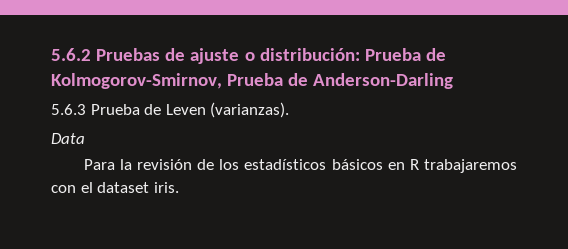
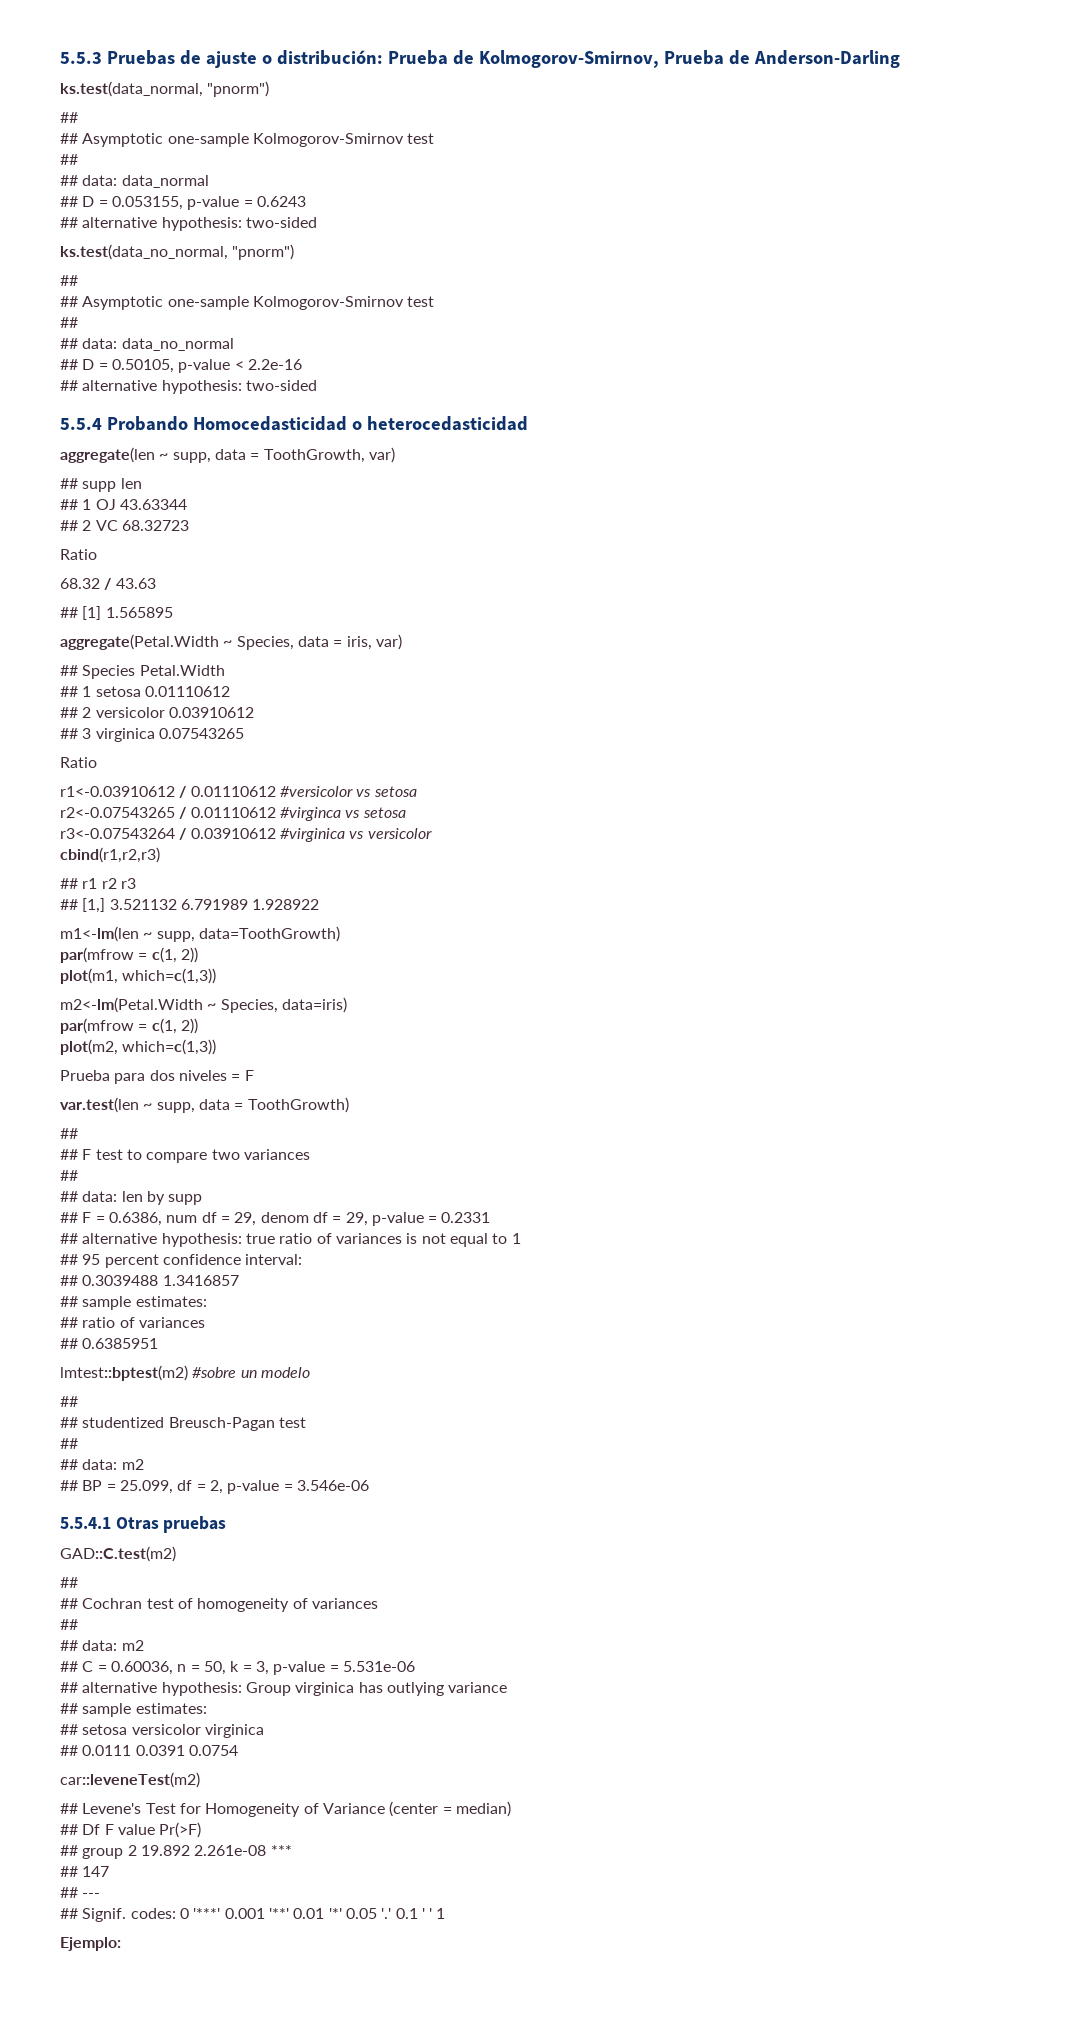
- 5.6.2 Pruebas de ajuste o distribución: Prueba de Kolmogorov-Smirnov, Prueba de Anderson-Darling
+ 5.5.3 Pruebas de ajuste o distribución: Prueba de Kolmogorov-Smirnov, Prueba de Anderson-Darling
- 5.6.3 Prueba de Leven (varianzas).
- Data
- Para la revisión de los estadísticos básicos en R trabajaremos con el dataset iris.
+ ks.test(data_normal, "pnorm")
+ ##
+ ## Asymptotic one-sample Kolmogorov-Smirnov test
+ ##
+ ## data: data_normal
+ ## D = 0.053155, p-value = 0.6243
+ ## alternative hypothesis: two-sided
+ ks.test(data_no_normal, "pnorm")
+ ##
+ ## Asymptotic one-sample Kolmogorov-Smirnov test
+ ##
+ ## data: data_no_normal
+ ## D = 0.50105, p-value < 2.2e-16
+ ## alternative hypothesis: two-sided
+ 5.5.4 Probando Homocedasticidad o heterocedasticidad
+ aggregate(len ~ supp, data = ToothGrowth, var)
+ ## supp len
+ ## 1 OJ 43.63344
+ ## 2 VC 68.32723
+ Ratio
+ 68.32 / 43.63
+ ## [1] 1.565895
+ aggregate(Petal.Width ~ Species, data = iris, var)
+ ## Species Petal.Width
+ ## 1 setosa 0.01110612
+ ## 2 versicolor 0.03910612
+ ## 3 virginica 0.07543265
+ Ratio
+ r1<-0.03910612 / 0.01110612 #versicolor vs setosa
+ r2<-0.07543265 / 0.01110612 #virginca vs setosa
+ r3<-0.07543264 / 0.03910612 #virginica vs versicolor
+ cbind(r1,r2,r3)
+ ## r1 r2 r3
+ ## [1,] 3.521132 6.791989 1.928922
+ m1<-lm(len ~ supp, data=ToothGrowth)
+ par(mfrow = c(1, 2))
+ plot(m1, which=c(1,3))
+ m2<-lm(Petal.Width ~ Species, data=iris)
+ par(mfrow = c(1, 2))
+ plot(m2, which=c(1,3))
+ Prueba para dos niveles = F
+ var.test(len ~ supp, data = ToothGrowth)
+ ##
+ ## F test to compare two variances
+ ##
+ ## data: len by supp
+ ## F = 0.6386, num df = 29, denom df = 29, p-value = 0.2331
+ ## alternative hypothesis: true ratio of variances is not equal to 1
+ ## 95 percent confidence interval:
+ ## 0.3039488 1.3416857
+ ## sample estimates:
+ ## ratio of variances
+ ## 0.6385951
+ lmtest::bptest(m2) #sobre un modelo
+ ##
+ ## studentized Breusch-Pagan test
+ ##
+ ## data: m2
+ ## BP = 25.099, df = 2, p-value = 3.546e-06
+ 5.5.4.1 Otras pruebas
+ GAD::C.test(m2)
+ ##
+ ## Cochran test of homogeneity of variances
+ ##
+ ## data: m2
+ ## C = 0.60036, n = 50, k = 3, p-value = 5.531e-06
+ ## alternative hypothesis: Group virginica has outlying variance
+ ## sample estimates:
+ ## setosa versicolor virginica
+ ## 0.0111 0.0391 0.0754
+ car::leveneTest(m2)
+ ## Levene's Test for Homogeneity of Variance (center = median)
+ ## Df F value Pr(>F)
+ ## group 2 19.892 2.261e-08 ***
+ ## 147
+ ## ---
+ ## Signif. codes: 0 '***' 0.001 '**' 0.01 '*' 0.05 '.' 0.1 ' ' 1
+ Ejemplo:

